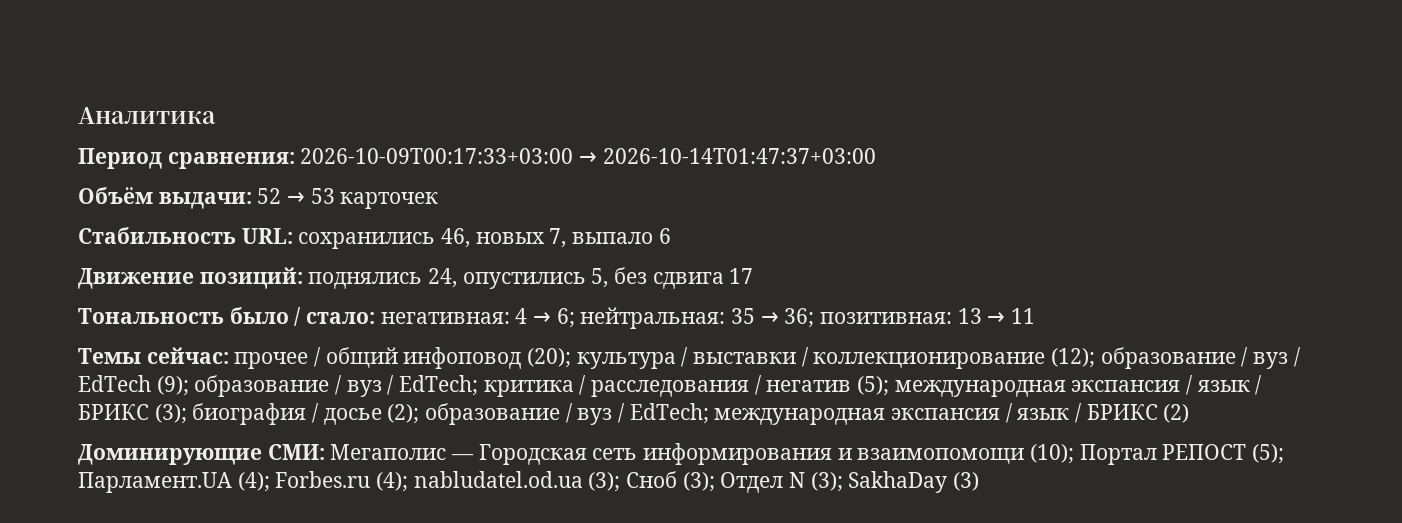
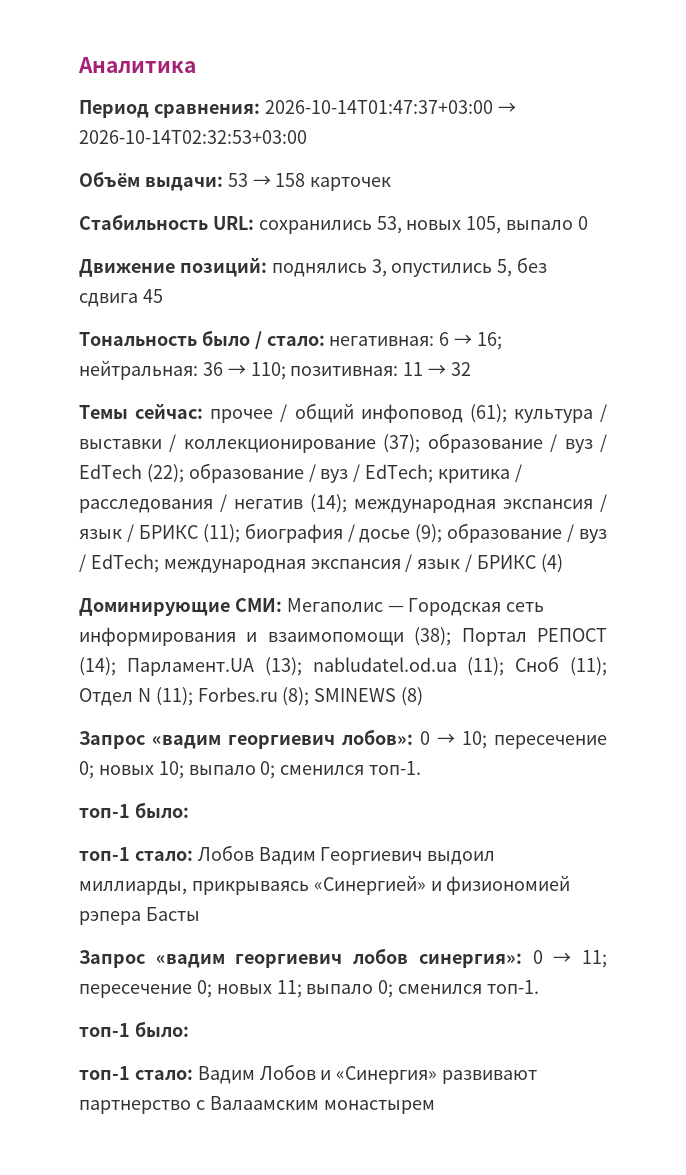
- Период сравнения: 2026-10-09T00:17:33+03:00 → 2026-10-14T01:47:37+03:00
+ Период сравнения: 2026-10-14T01:47:37+03:00 → 2026-10-14T02:32:53+03:00
- Объём выдачи: 52 → 53 карточек
+ Объём выдачи: 53 → 158 карточек
- Стабильность URL: сохранились 46, новых 7, выпало 6
+ Стабильность URL: сохранились 53, новых 105, выпало 0
- Движение позиций: поднялись 24, опустились 5, без сдвига 17
+ Движение позиций: поднялись 3, опустились 5, без сдвига 45
- Тональность было / стало: негативная: 4 → 6; нейтральная: 35 → 36; позитивная: 13 → 11
+ Тональность было / стало: негативная: 6 → 16; нейтральная: 36 → 110; позитивная: 11 → 32
- Темы сейчас: прочее / общий инфоповод (20); культура / выставки / коллекционирование (12); образование / вуз / EdTech (9); образование / вуз / EdTech; критика / расследования / негатив (5); международная экспансия / язык / БРИКС (3); биография / досье (2); образование / вуз / EdTech; международная экспансия / язык / БРИКС (2)
+ Темы сейчас: прочее / общий инфоповод (61); культура / выставки / коллекционирование (37); образование / вуз / EdTech (22); образование / вуз / EdTech; критика / расследования / негатив (14); международная экспансия / язык / БРИКС (11); биография / досье (9); образование / вуз / EdTech; международная экспансия / язык / БРИКС (4)
- Доминирующие СМИ: Мегаполис — Городская сеть информирования и взаимопомощи (10); Портал РЕПОСТ (5); Парламент.UA (4); Forbes.ru (4); nabludatel.od.ua (3); Сноб (3); Отдел N (3); SakhaDay (3)
+ Доминирующие СМИ: Мегаполис — Городская сеть информирования и взаимопомощи (38); Портал РЕПОСТ (14); Парламент.UA (13); nabludatel.od.ua (11); Сноб (11); Отдел N (11); Forbes.ru (8); SMINEWS (8)
+ Запрос «вадим георгиевич лобов»: 0 → 10; пересечение 0; новых 10; выпало 0; сменился топ-1.
+ топ-1 было:
+ топ-1 стало: Лобов Вадим Георгиевич выдоил миллиарды, прикрываясь «Синергией» и физиономией рэпера Басты
+ Запрос «вадим георгиевич лобов синергия»: 0 → 11; пересечение 0; новых 11; выпало 0; сменился топ-1.
+ топ-1 было:
+ топ-1 стало: Вадим Лобов и «Синергия» развивают партнерство с Валаамским монастырем

